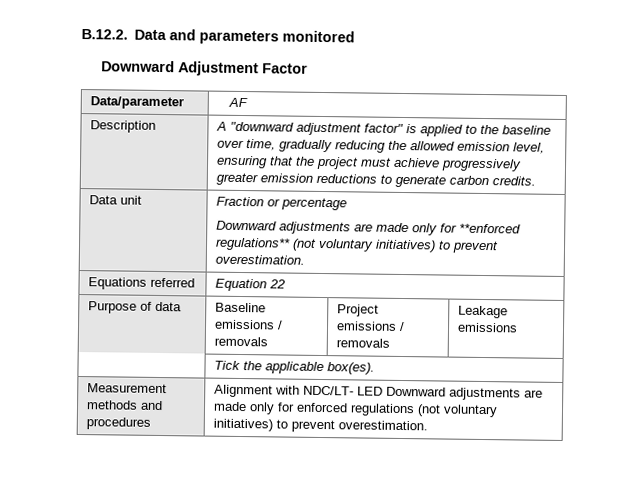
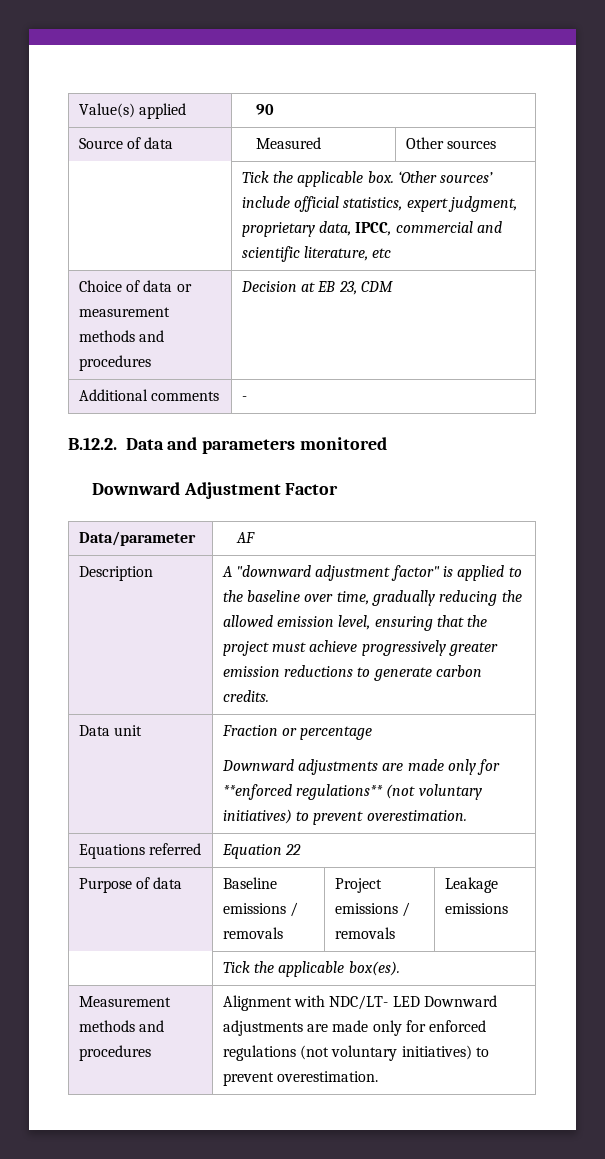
+ Value(s) applied | 90
+ Source of data | Measured | Other sources
+ | Tick the applicable box. ‘Other sources’ include official statistics, expert judgment, proprietary data, IPCC, commercial and scientific literature, etc
+ Choice of data or measurement methods and procedures | Decision at EB 23, CDM
+ Additional comments | -

